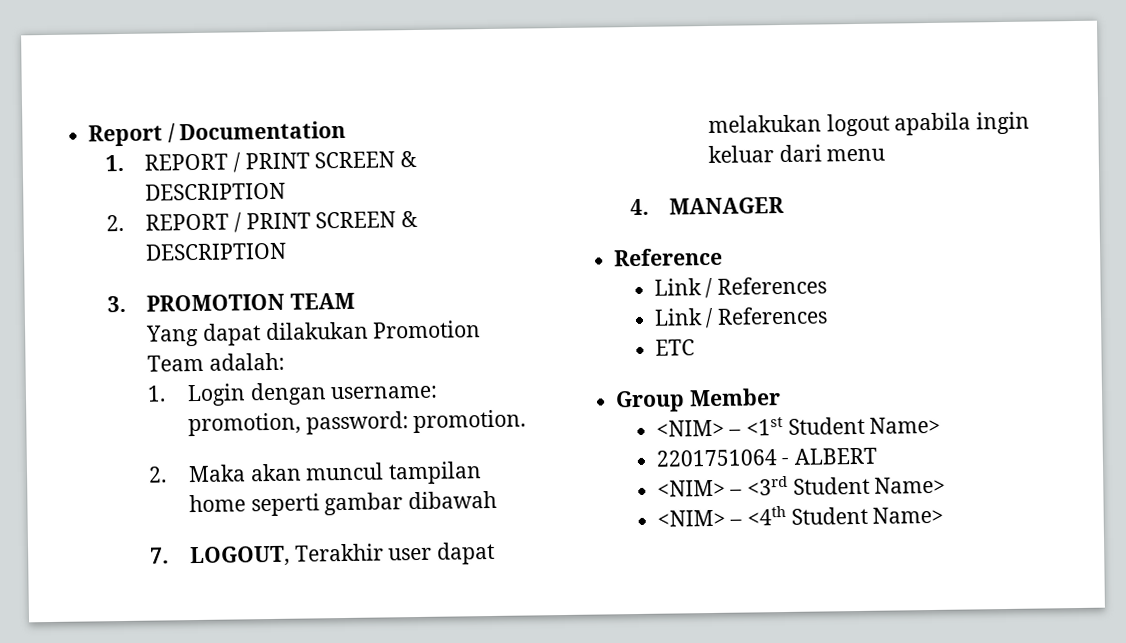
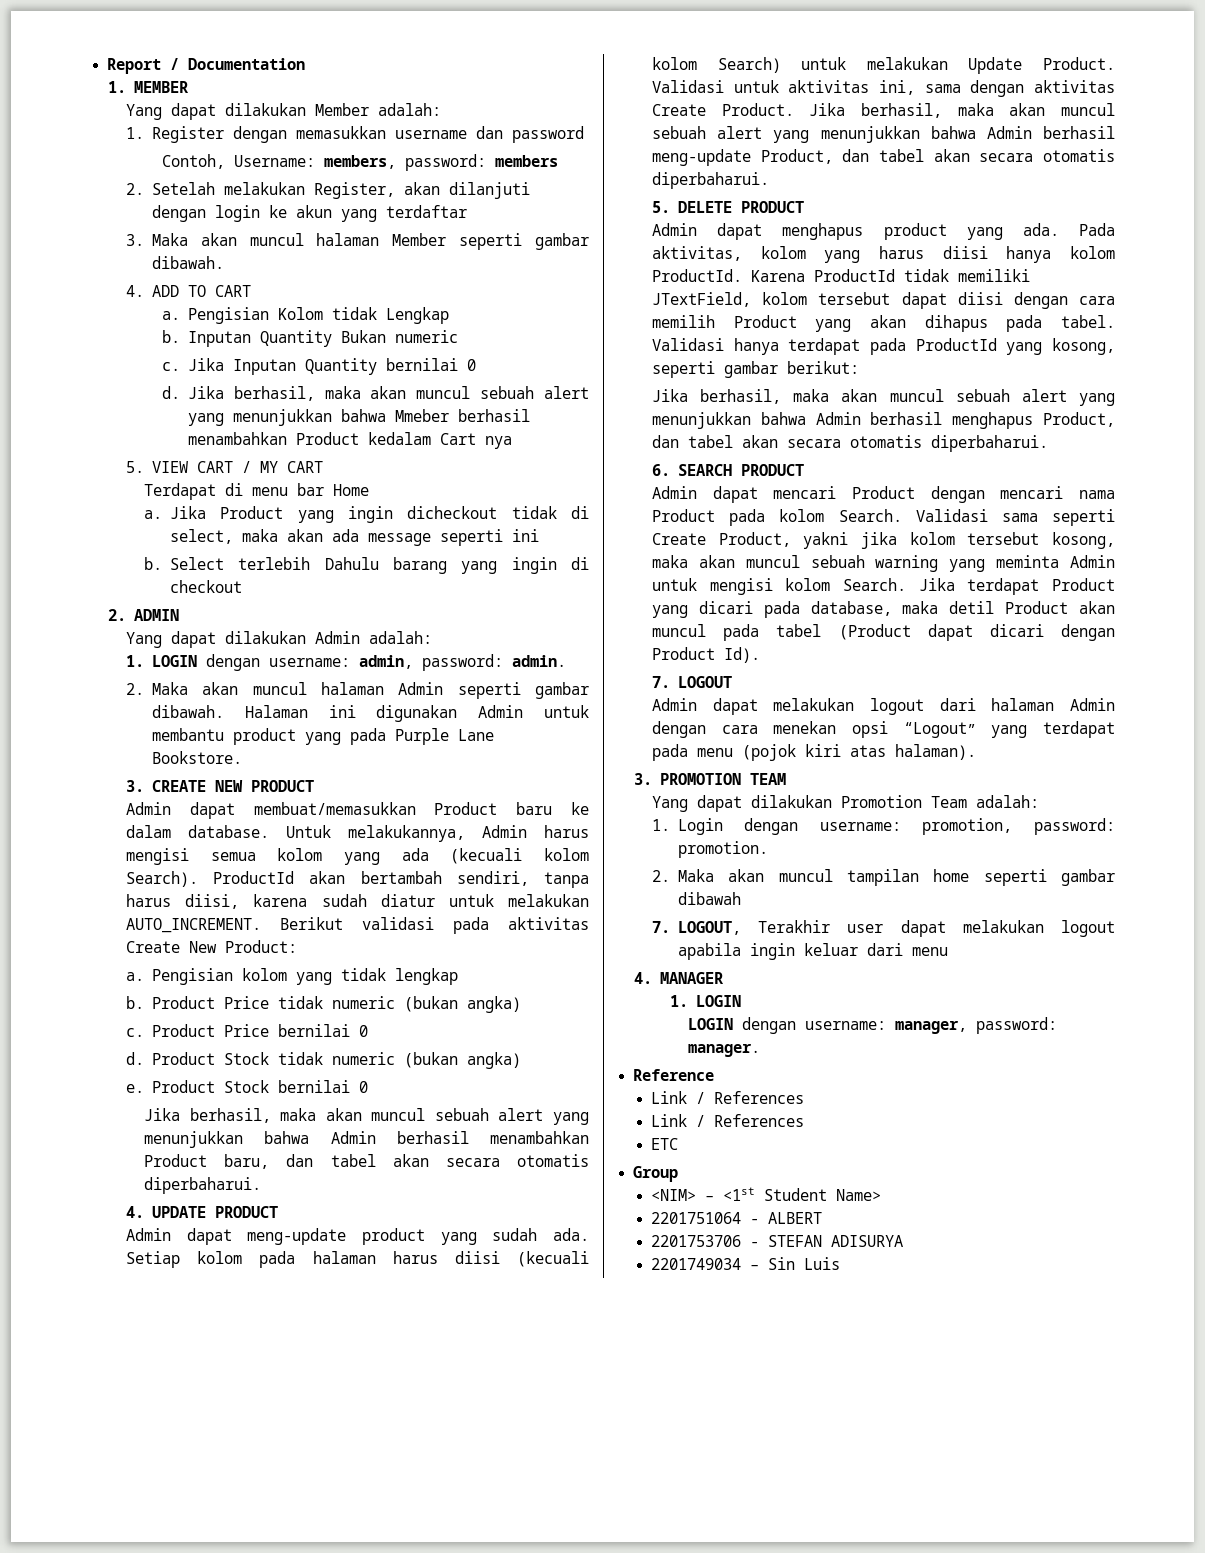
- 1. REPORT / PRINT SCREEN & DESCRIPTION
- 2. REPORT / PRINT SCREEN & DESCRIPTION
+ 1. MEMBER
+ Yang dapat dilakukan Member adalah:
+ 1. Register dengan memasukkan username dan password
+ Contoh, Username: members, password: members
+ 2. Setelah melakukan Register, akan dilanjuti dengan login ke akun yang terdaftar
+ 3. Maka akan muncul halaman Member seperti gambar dibawah.
+ 4. ADD TO CART
+ a. Pengisian Kolom tidak Lengkap
+ b. Inputan Quantity Bukan numeric
+ c. Jika Inputan Quantity bernilai 0
+ d. Jika berhasil, maka akan muncul sebuah alert yang menunjukkan bahwa Mmeber berhasil menambahkan Product kedalam Cart nya
+ 5. VIEW CART / MY CART
+ Terdapat di menu bar Home
+ a. Jika Product yang ingin dicheckout tidak di select, maka akan ada message seperti ini
+ b. Select terlebih Dahulu barang yang ingin di checkout
+ 2. ADMIN
+ Yang dapat dilakukan Admin adalah:
+ 1. LOGIN dengan username: admin, password: admin.
+ 2. Maka akan muncul halaman Admin seperti gambar dibawah. Halaman ini digunakan Admin untuk membantu product yang pada Purple Lane Bookstore.
+ 3. CREATE NEW PRODUCT
+ Admin dapat membuat/memasukkan Product baru ke dalam database. Untuk melakukannya, Admin harus mengisi semua kolom yang ada (kecuali kolom Search). ProductId akan bertambah sendiri, tanpa harus diisi, karena sudah diatur untuk melakukan AUTO_INCREMENT. Berikut validasi pada aktivitas Create New Product:
+ a. Pengisian kolom yang tidak lengkap
+ b. Product Price tidak numeric (bukan angka)
+ c. Product Price bernilai 0
+ d. Product Stock tidak numeric (bukan angka)
+ e. Product Stock bernilai 0
+ Jika berhasil, maka akan muncul sebuah alert yang menunjukkan bahwa Admin berhasil menambahkan Product baru, dan tabel akan secara otomatis diperbaharui.
+ 4. UPDATE PRODUCT
+ Admin dapat meng-update product yang sudah ada. Setiap kolom pada halaman harus diisi (kecuali kolom Search) untuk melakukan Update Product. Validasi untuk aktivitas ini, sama dengan aktivitas Create Product. Jika berhasil, maka akan muncul sebuah alert yang menunjukkan bahwa Admin berhasil meng-update Product, dan tabel akan secara otomatis diperbaharui.
+ 5. DELETE PRODUCT
+ Admin dapat menghapus product yang ada. Pada aktivitas, kolom yang harus diisi hanya kolom ProductId. Karena ProductId tidak memiliki JTextField, kolom tersebut dapat diisi dengan cara memilih Product yang akan dihapus pada tabel. Validasi hanya terdapat pada ProductId yang kosong, seperti gambar berikut:
+ Jika berhasil, maka akan muncul sebuah alert yang menunjukkan bahwa Admin berhasil menghapus Product, dan tabel akan secara otomatis diperbaharui.
+ 6. SEARCH PRODUCT
+ Admin dapat mencari Product dengan mencari nama Product pada kolom Search. Validasi sama seperti Create Product, yakni jika kolom tersebut kosong, maka akan muncul sebuah warning yang meminta Admin untuk mengisi kolom Search. Jika terdapat Product yang dicari pada database, maka detil Product akan muncul pada tabel (Product dapat dicari dengan Product Id).
+ 7. LOGOUT
+ Admin dapat melakukan logout dari halaman Admin dengan cara menekan opsi “Logout” yang terdapat pada menu (pojok kiri atas halaman).
  4. MANAGER
+ 1. LOGIN
+ LOGIN dengan username: manager, password: manager.
- Group Member
+ Group
- <NIM> – <3rd Student Name>
- <NIM> – <4th Student Name>
+ 2201753706 - STEFAN ADISURYA
+ 2201749034 – Sin Luis

